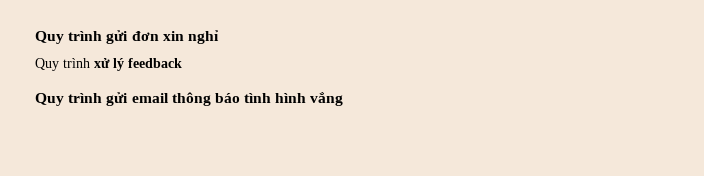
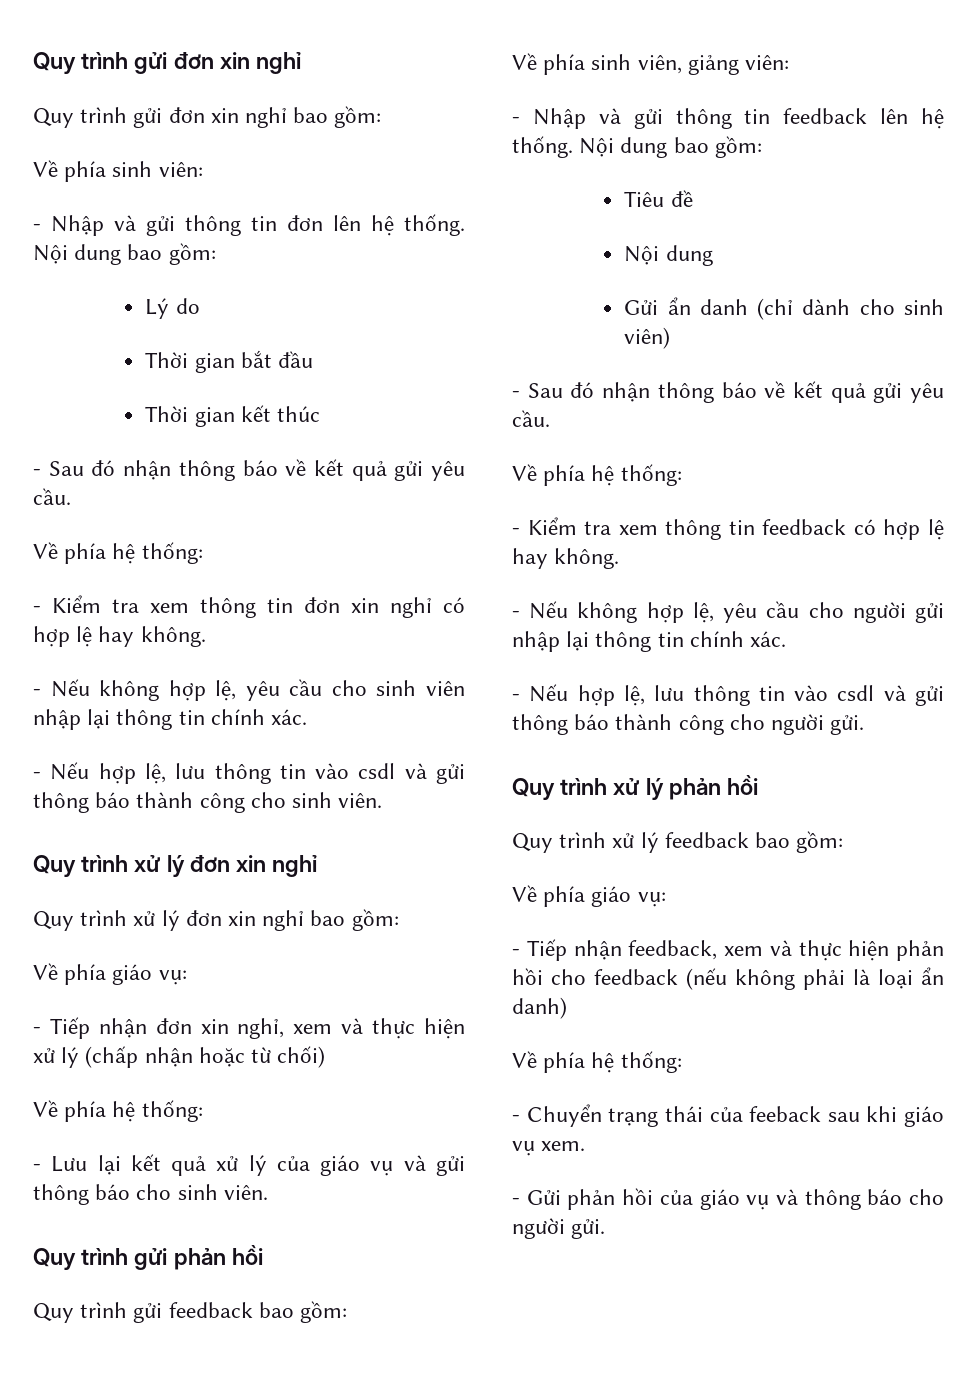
- Quy trình xử lý feedback
- Quy trình gửi email thông báo tình hình vắng
+ Quy trình gửi đơn xin nghỉ bao gồm:
+ Về phía sinh viên:
+ - Nhập và gửi thông tin đơn lên hệ thống. Nội dung bao gồm:
+ Lý do
+ Thời gian bắt đầu
+ Thời gian kết thúc
+ - Sau đó nhận thông báo về kết quả gửi yêu cầu.
+ Về phía hệ thống:
+ - Kiểm tra xem thông tin đơn xin nghỉ có hợp lệ hay không.
+ - Nếu không hợp lệ, yêu cầu cho sinh viên nhập lại thông tin chính xác.
+ - Nếu hợp lệ, lưu thông tin vào csdl và gửi thông báo thành công cho sinh viên.
+ Quy trình xử lý đơn xin nghỉ
+ Quy trình xử lý đơn xin nghỉ bao gồm:
+ Về phía giáo vụ:
+ - Tiếp nhận đơn xin nghỉ, xem và thực hiện xử lý (chấp nhận hoặc từ chối)
+ Về phía hệ thống:
+ - Lưu lại kết quả xử lý của giáo vụ và gửi thông báo cho sinh viên.
+ Quy trình gửi phản hồi
+ Quy trình gửi feedback bao gồm:
+ Về phía sinh viên, giảng viên:
+ - Nhập và gửi thông tin feedback lên hệ thống. Nội dung bao gồm:
+ Tiêu đề
+ Nội dung
+ Gửi ẩn danh (chỉ dành cho sinh viên)
+ - Sau đó nhận thông báo về kết quả gửi yêu cầu.
+ Về phía hệ thống:
+ - Kiểm tra xem thông tin feedback có hợp lệ hay không.
+ - Nếu không hợp lệ, yêu cầu cho người gửi nhập lại thông tin chính xác.
+ - Nếu hợp lệ, lưu thông tin vào csdl và gửi thông báo thành công cho người gửi.
+ Quy trình xử lý phản hồi
+ Quy trình xử lý feedback bao gồm:
+ Về phía giáo vụ:
+ - Tiếp nhận feedback, xem và thực hiện phản hồi cho feedback (nếu không phải là loại ẩn danh)
+ Về phía hệ thống:
+ - Chuyển trạng thái của feeback sau khi giáo vụ xem.
+ - Gửi phản hồi của giáo vụ và thông báo cho người gửi.

